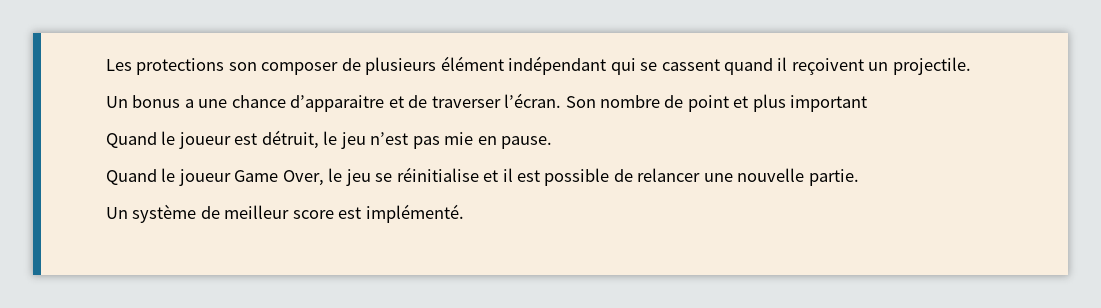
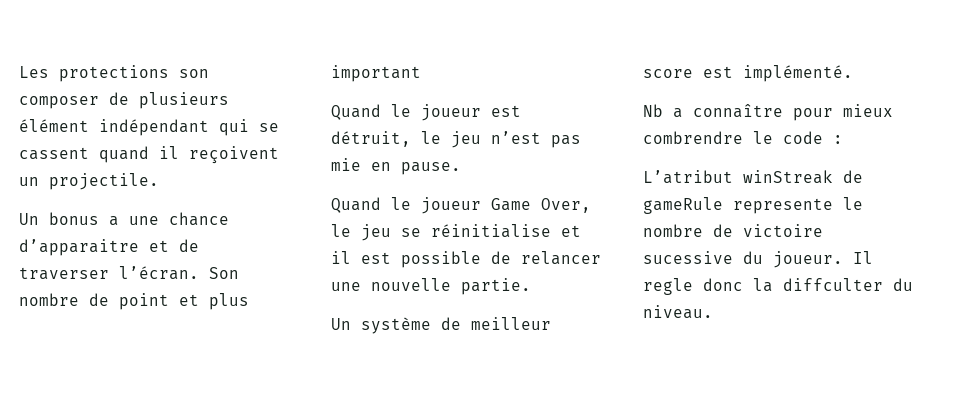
+ Nb a connaître pour mieux combrendre le code :
+ L’atribut winStreak de gameRule represente le nombre de victoire sucessive du joueur. Il regle donc la diffculter du niveau.

